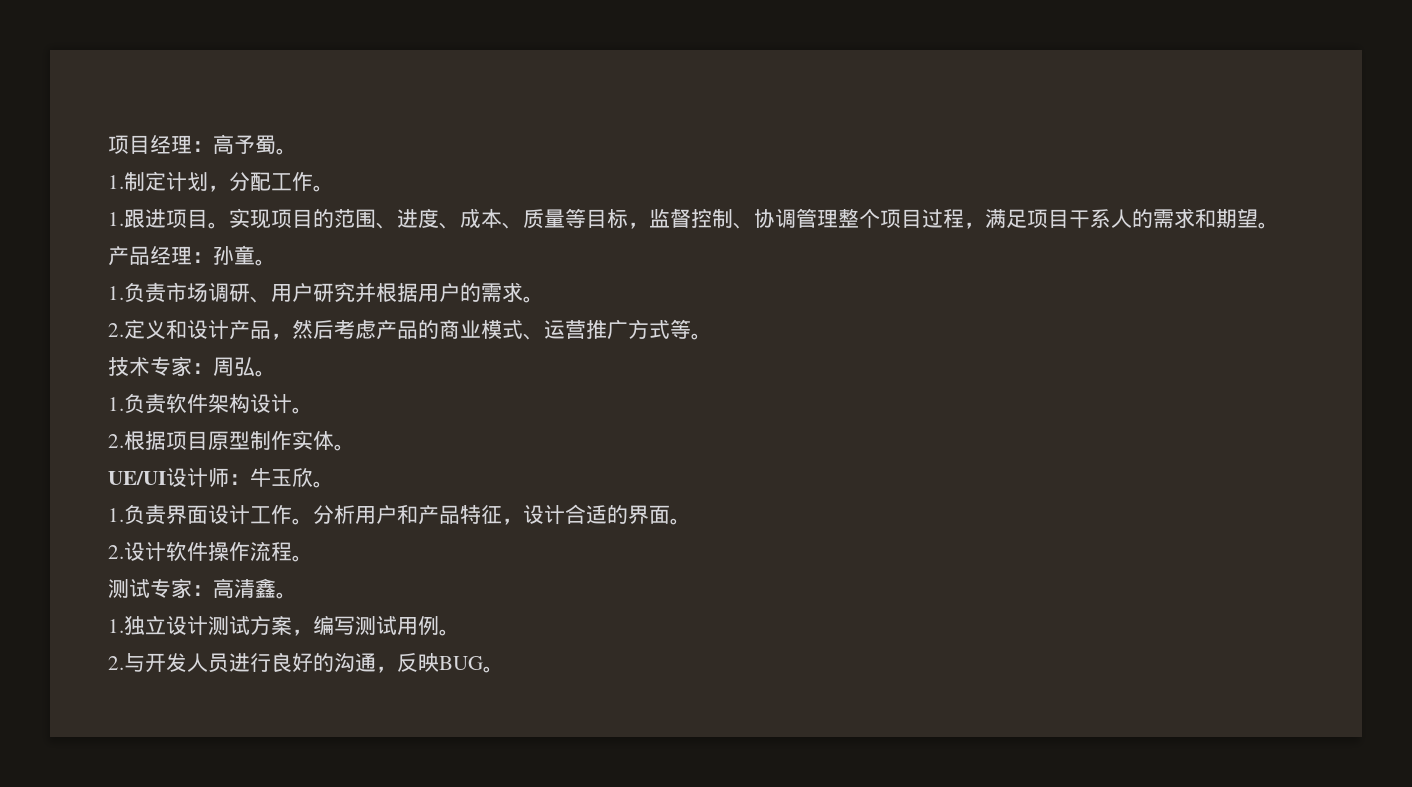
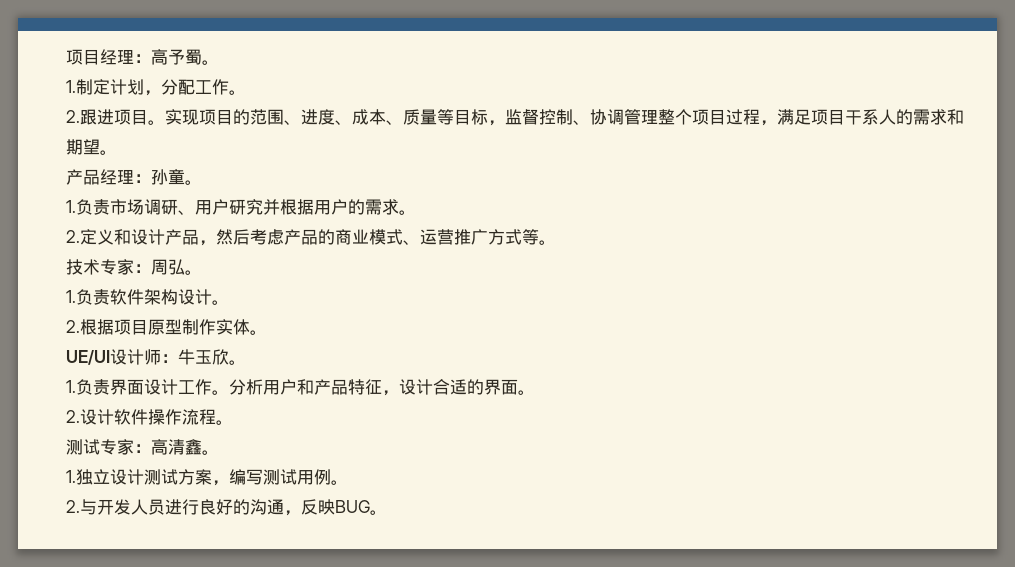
- 1.跟进项目。
+ 2.跟进项目。

